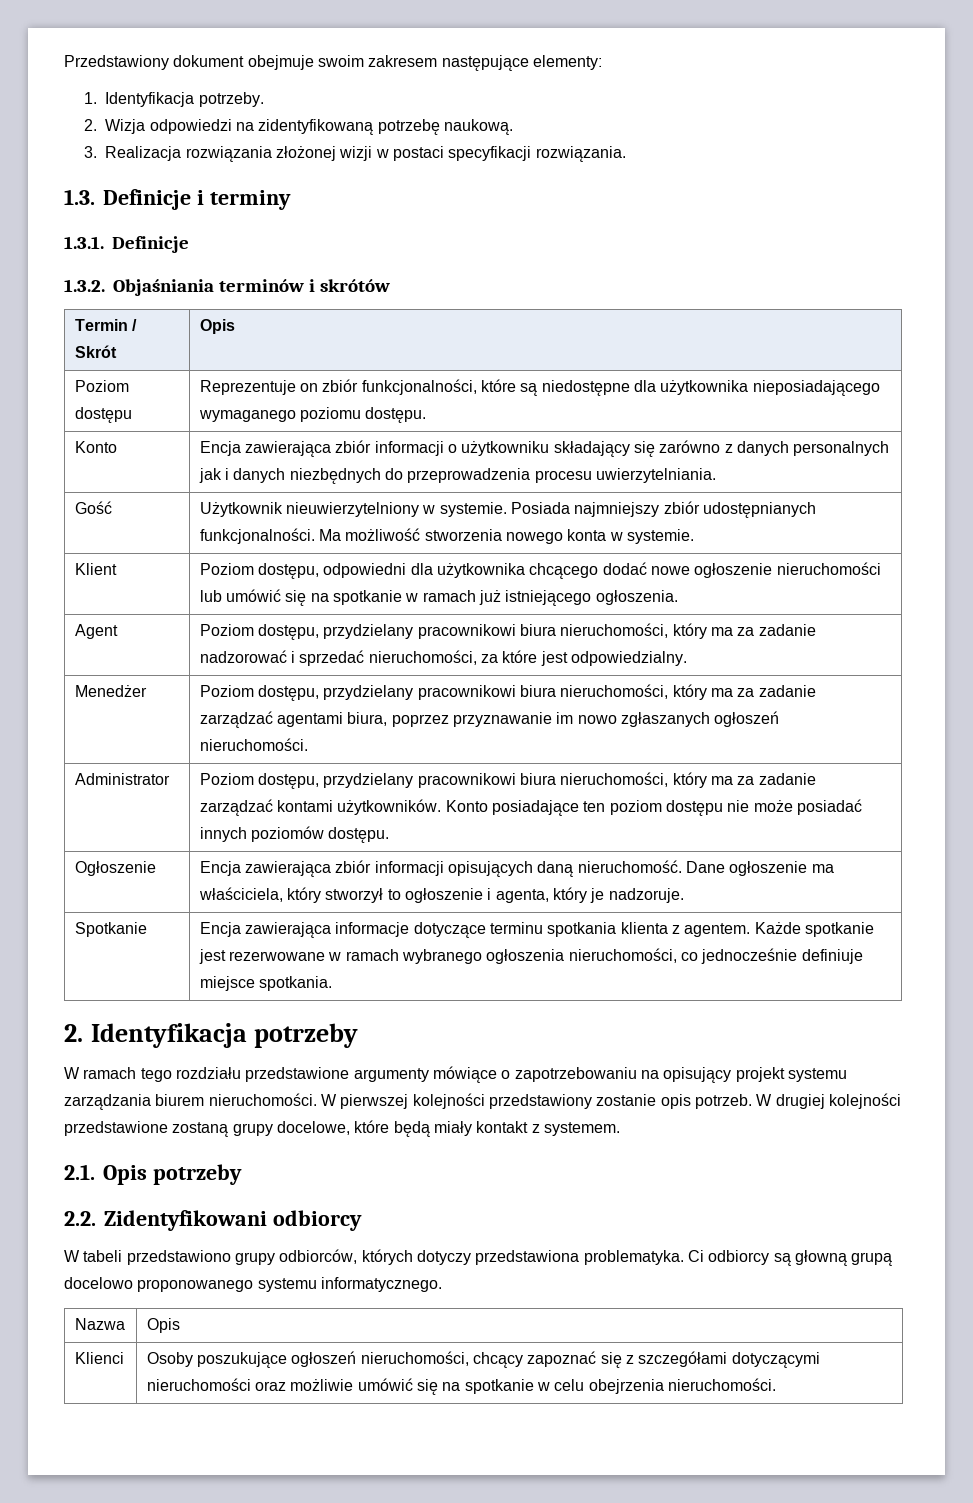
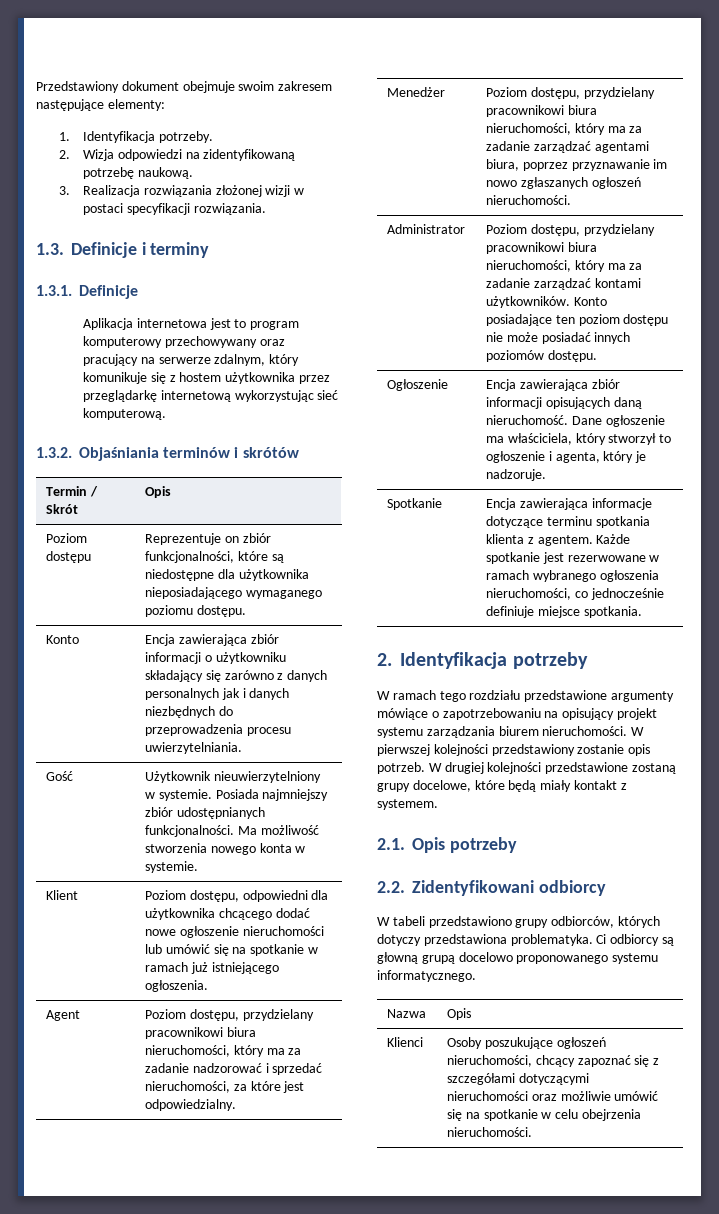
+ Aplikacja internetowa jest to program komputerowy przechowywany oraz pracujący na serwerze zdalnym, który komunikuje się z hostem użytkownika przez przeglądarkę internetową wykorzystując sieć komputerową.

